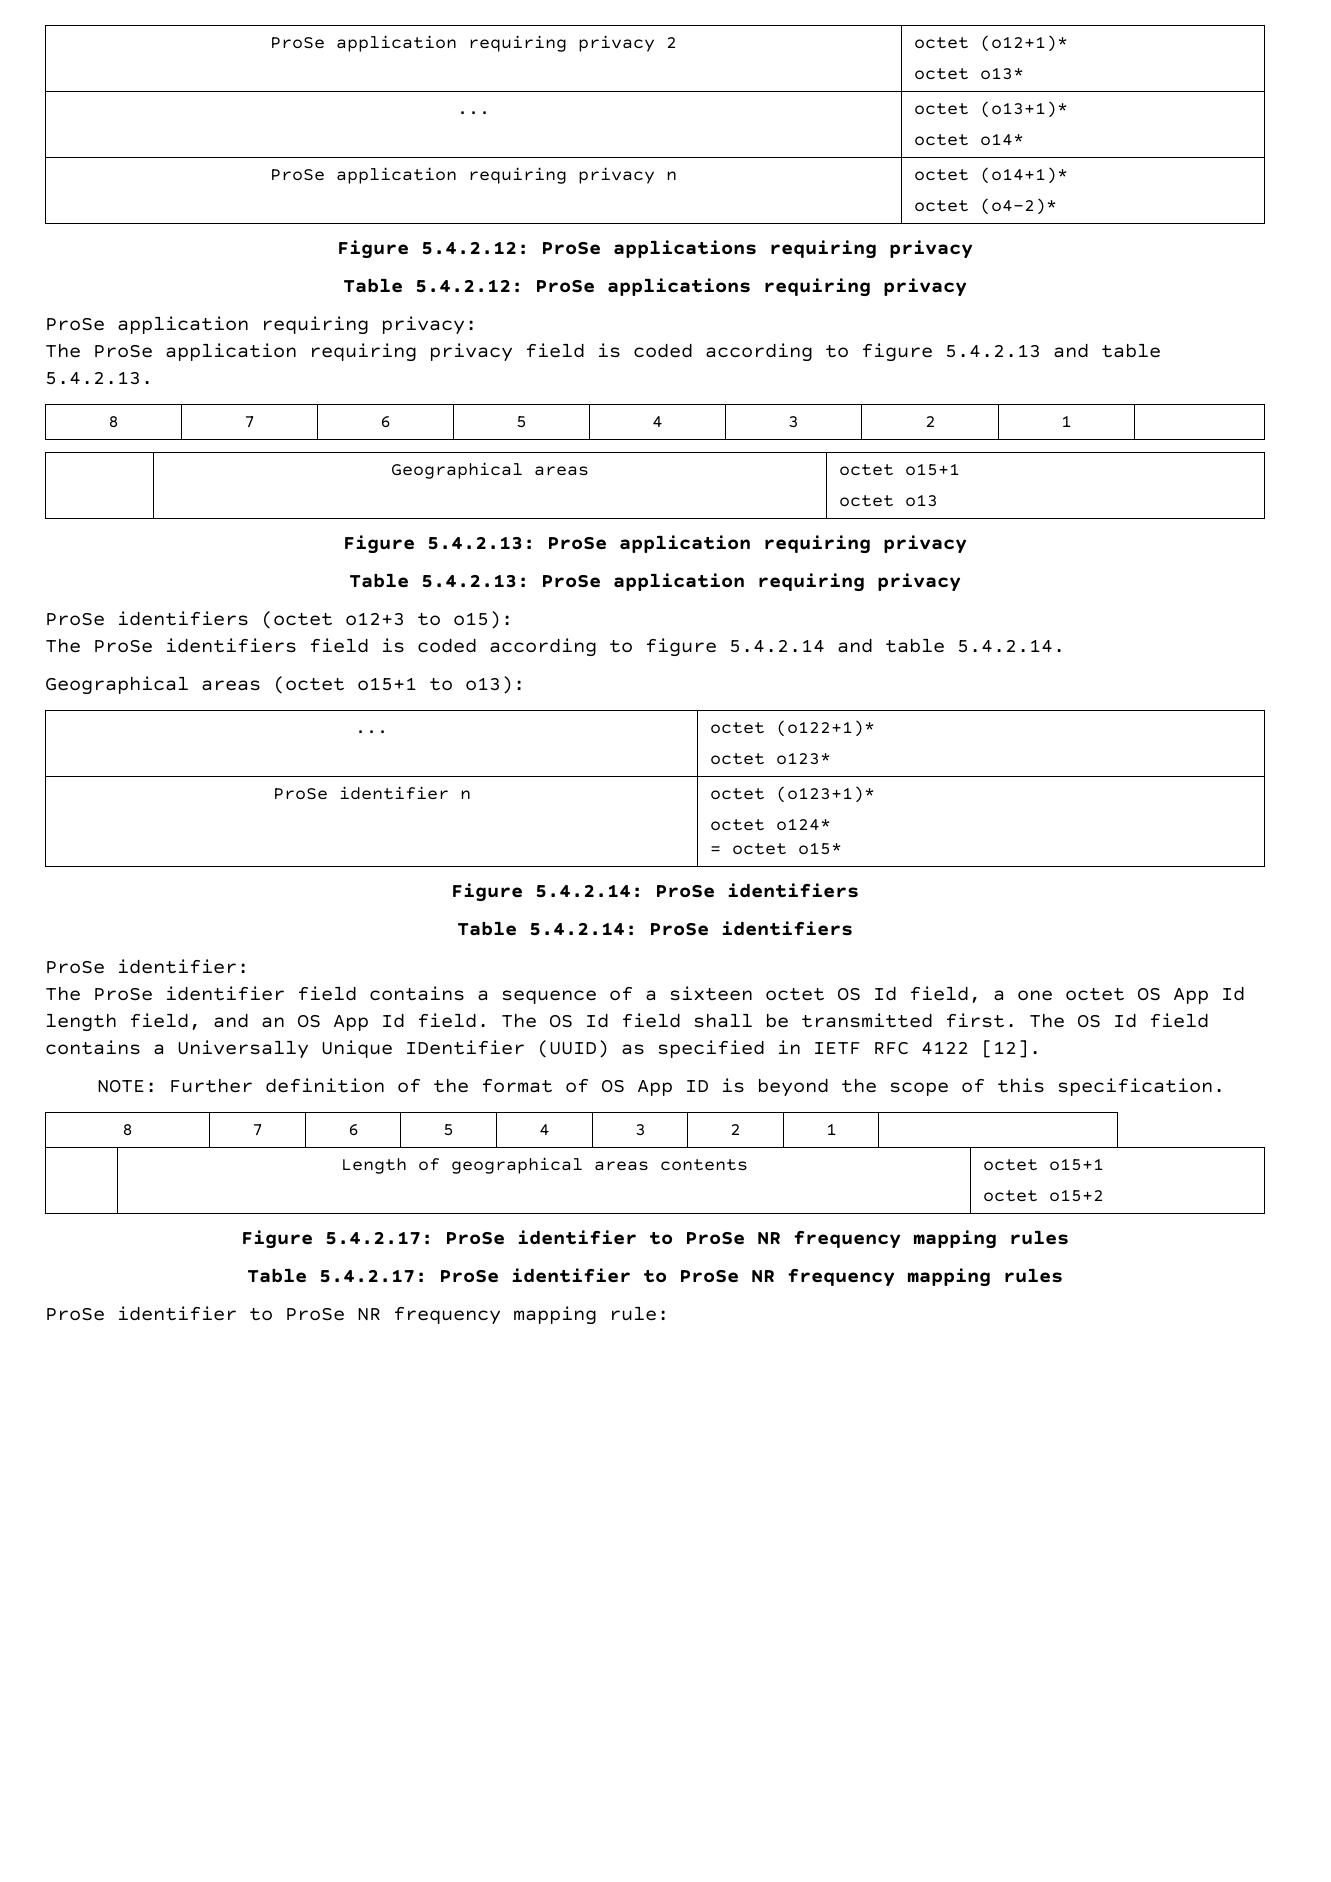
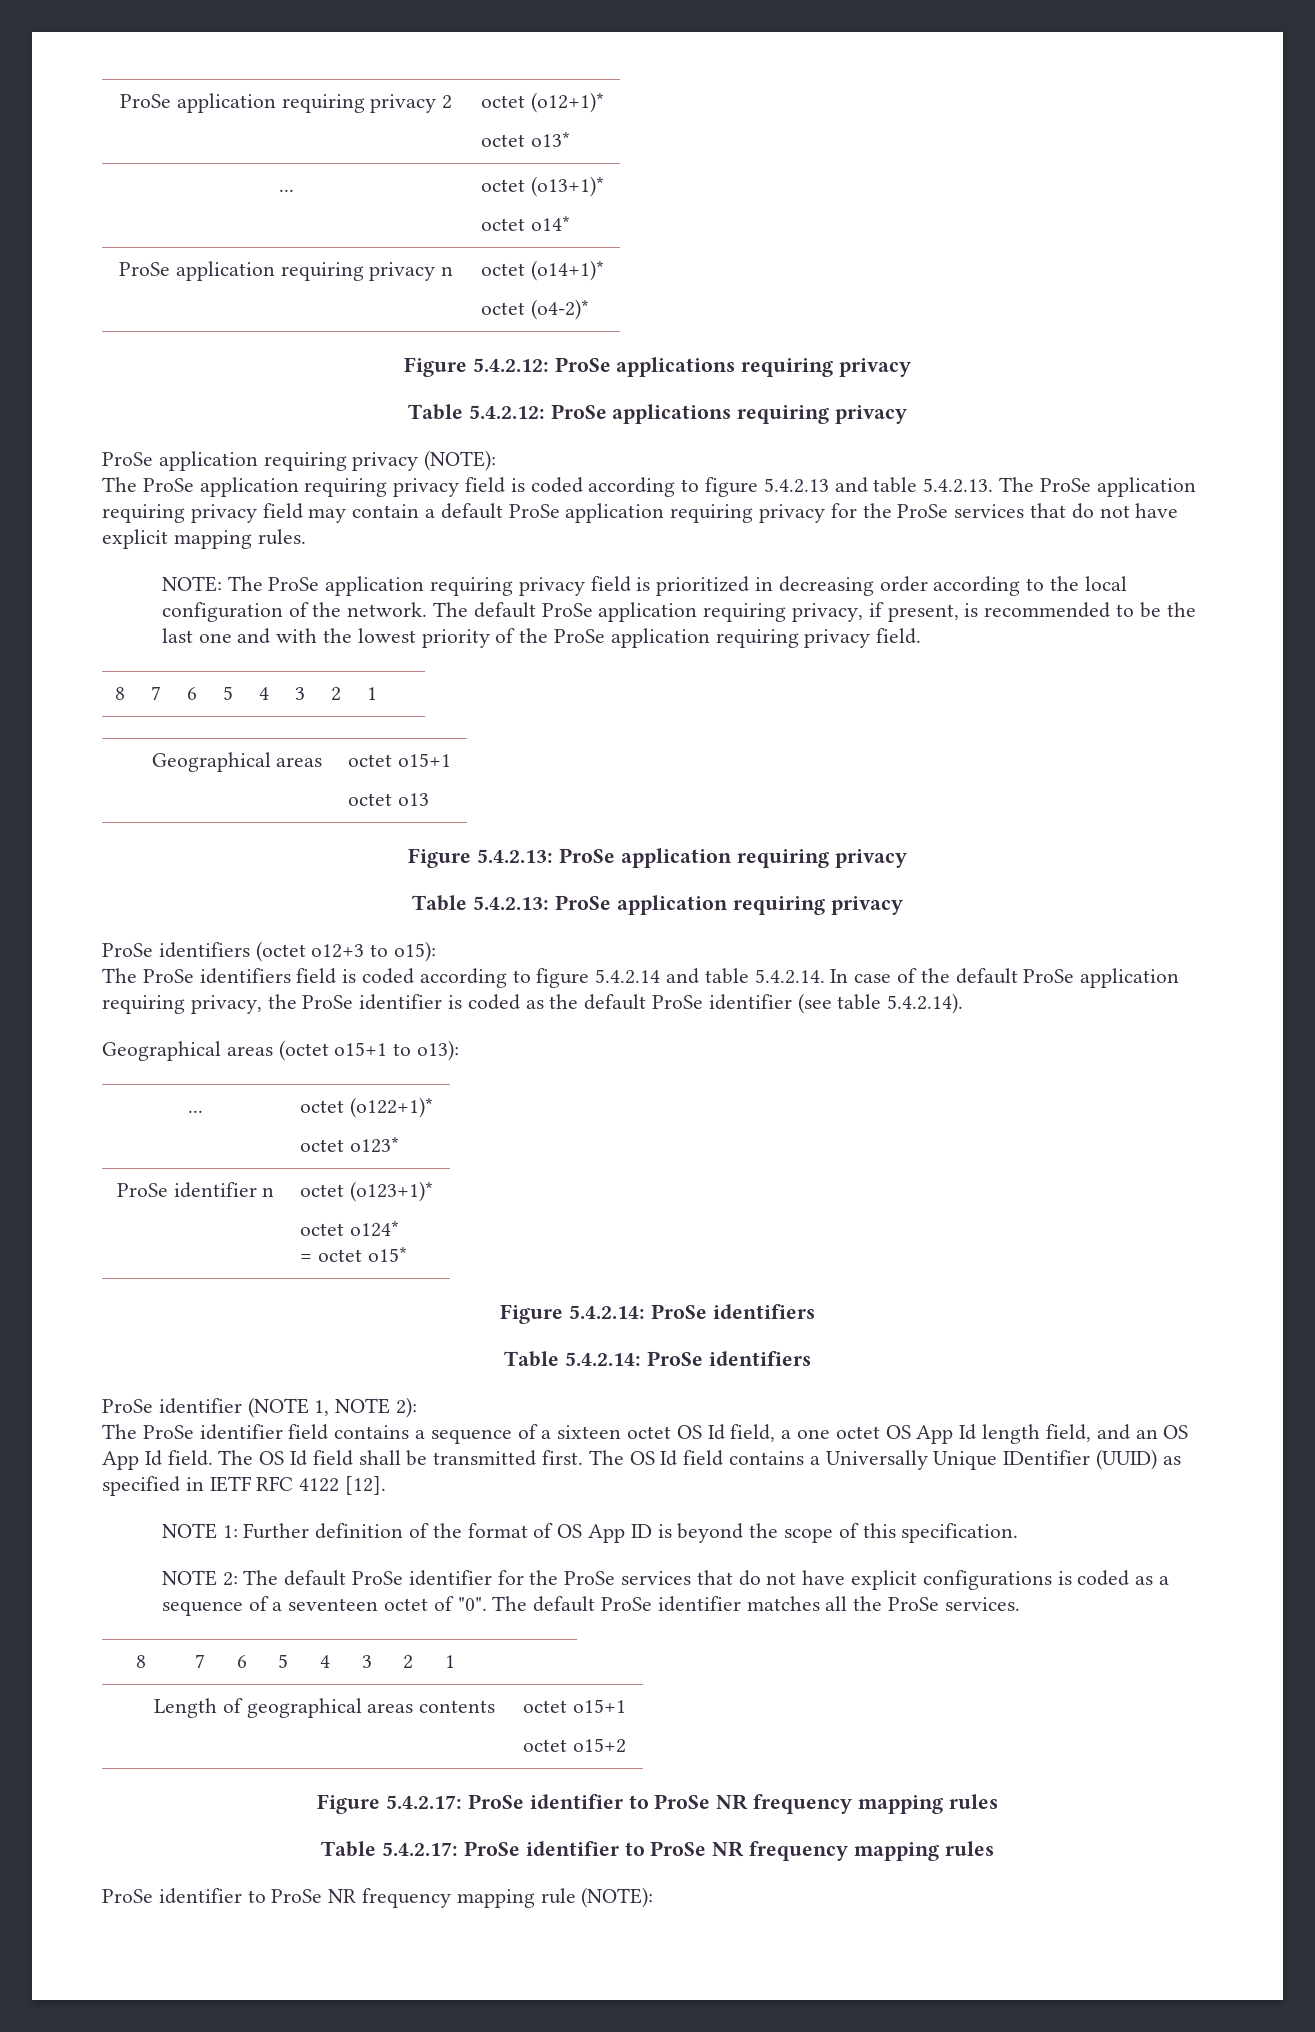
- ProSe application requiring privacy:
+ ProSe application requiring privacy (NOTE):
- The ProSe application requiring privacy field is coded according to figure 5.4.2.13 and table 5.4.2.13.
+ The ProSe application requiring privacy field is coded according to figure 5.4.2.13 and table 5.4.2.13. The ProSe application requiring privacy field may contain a default ProSe application requiring privacy for the ProSe services that do not have explicit mapping rules.
+ NOTE: The ProSe application requiring privacy field is prioritized in decreasing order according to the local configuration of the network. The default ProSe application requiring privacy, if present, is recommended to be the last one and with the lowest priority of the ProSe application requiring privacy field.
- The ProSe identifiers field is coded according to figure 5.4.2.14 and table 5.4.2.14.
+ The ProSe identifiers field is coded according to figure 5.4.2.14 and table 5.4.2.14. In case of the default ProSe application requiring privacy, the ProSe identifier is coded as the default ProSe identifier (see table 5.4.2.14).
- ProSe identifier:
+ ProSe identifier (NOTE 1, NOTE 2):
- NOTE: Further definition of the format of OS App ID is beyond the scope of this specification.
+ NOTE 1: Further definition of the format of OS App ID is beyond the scope of this specification.
+ NOTE 2: The default ProSe identifier for the ProSe services that do not have explicit configurations is coded as a sequence of a seventeen octet of "0". The default ProSe identifier matches all the ProSe services.
- ProSe identifier to ProSe NR frequency mapping rule:
+ ProSe identifier to ProSe NR frequency mapping rule (NOTE):

